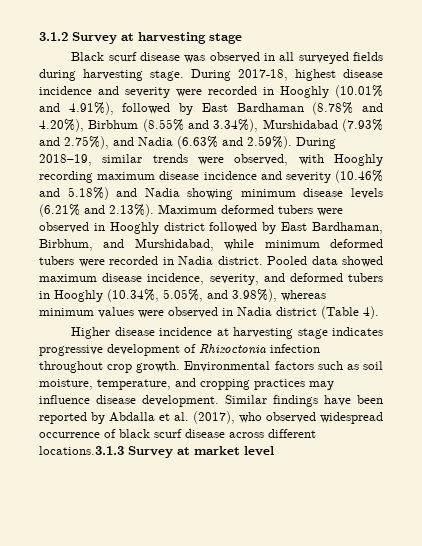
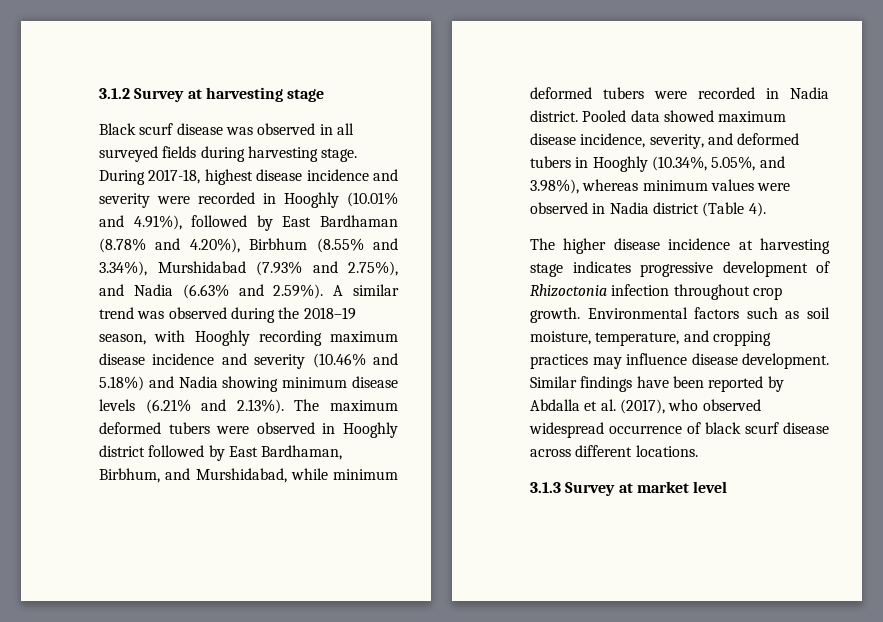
- During 2017-18, highest disease incidence and severity were recorded in Hooghly (10.01% and 4.91%), followed by East Bardhaman (8.78% and 4.20%), Birbhum (8.55% and 3.34%), Murshidabad (7.93% and 2.75%), and Nadia (6.63% and 2.59%). During 2018–19, similar trends were observed, with Hooghly recording maximum disease incidence and severity (10.46% and 5.18%) and Nadia showing minimum disease levels (6.21% and 2.13%). Maximum deformed tubers were observed in Hooghly district followed by East Bardhaman, Birbhum, and Murshidabad, while minimum deformed tubers were recorded in Nadia district.
+ During 2017-18, highest disease incidence and severity were recorded in Hooghly (10.01% and 4.91%), followed by East Bardhaman (8.78% and 4.20%), Birbhum (8.55% and 3.34%), Murshidabad (7.93% and 2.75%), and Nadia (6.63% and 2.59%). A similar trend was observed during the 2018–19 season, with Hooghly recording maximum disease incidence and severity (10.46% and 5.18%) and Nadia showing minimum disease levels (6.21% and 2.13%). The maximum deformed tubers were observed in Hooghly district followed by East Bardhaman, Birbhum, and Murshidabad, while minimum deformed tubers were recorded in Nadia district.
- Higher disease incidence at harvesting stage indicates progressive development of Rhizoctonia infection throughout crop growth.
+ The higher disease incidence at harvesting stage indicates progressive development of Rhizoctonia infection throughout crop growth.
- Similar findings have been reported by Abdalla et al. (2017), who observed widespread occurrence of black scurf disease across different locations.3.1.3 Survey at market level
+ Similar findings have been reported by Abdalla et al. (2017), who observed widespread occurrence of black scurf disease across different locations.
+ 3.1.3 Survey at market level

